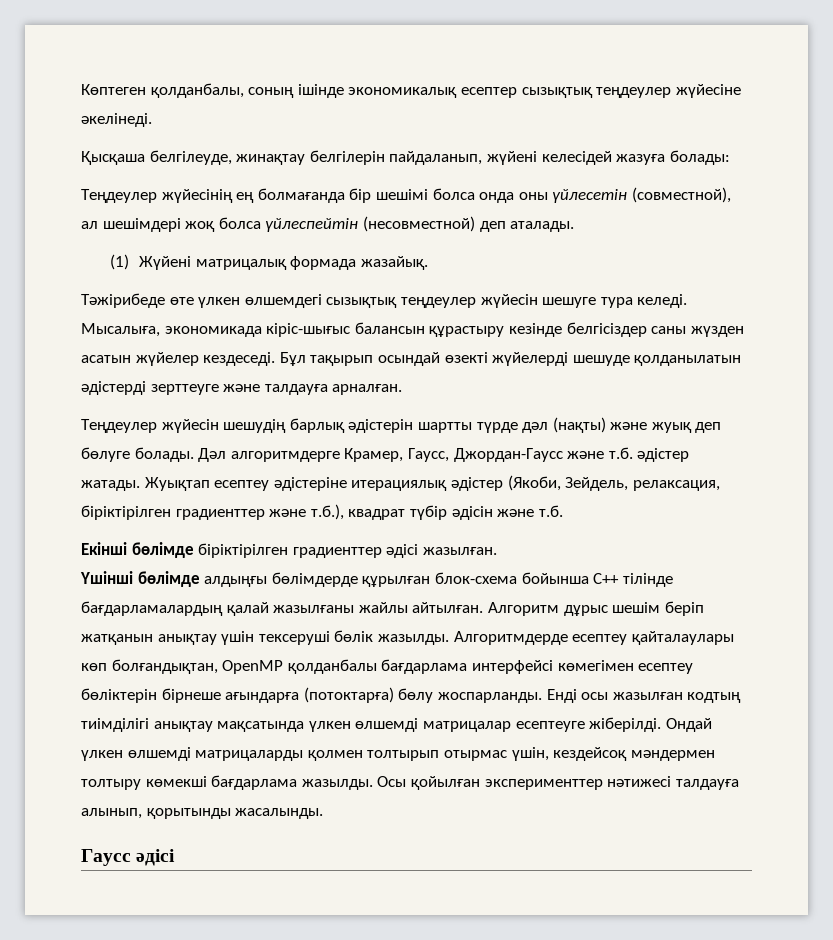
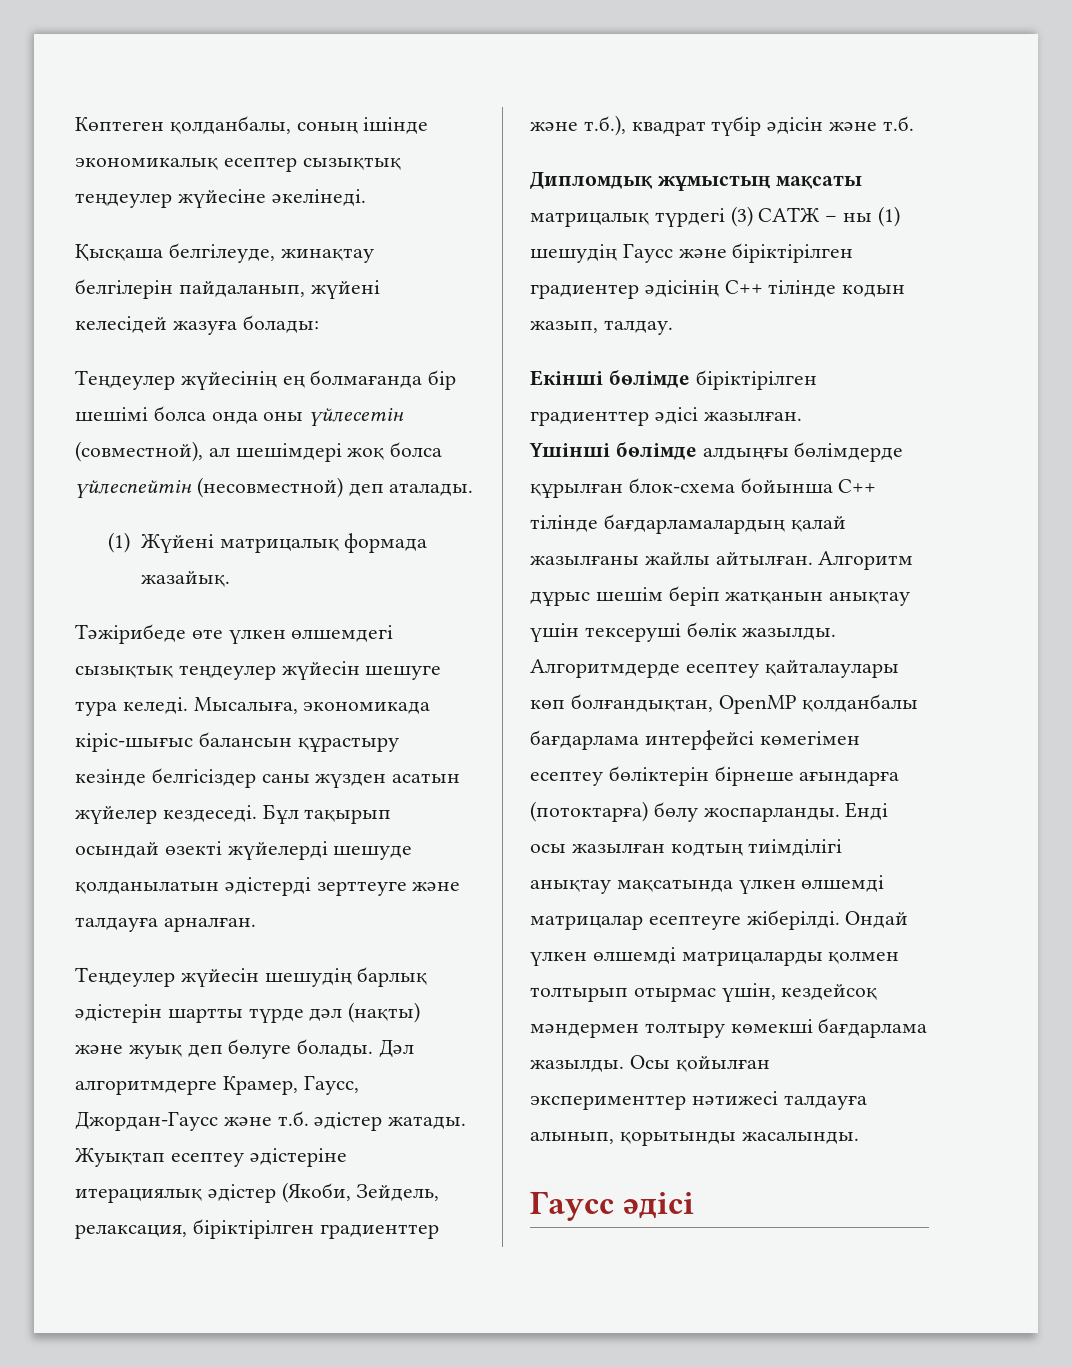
+ Дипломдық жұмыстың мақсаты матрицалық түрдегі (3) САТЖ – ны (1) шешудің Гаусс және біріктірілген градиентер әдісінің C++ тілінде кодын жазып, талдау.

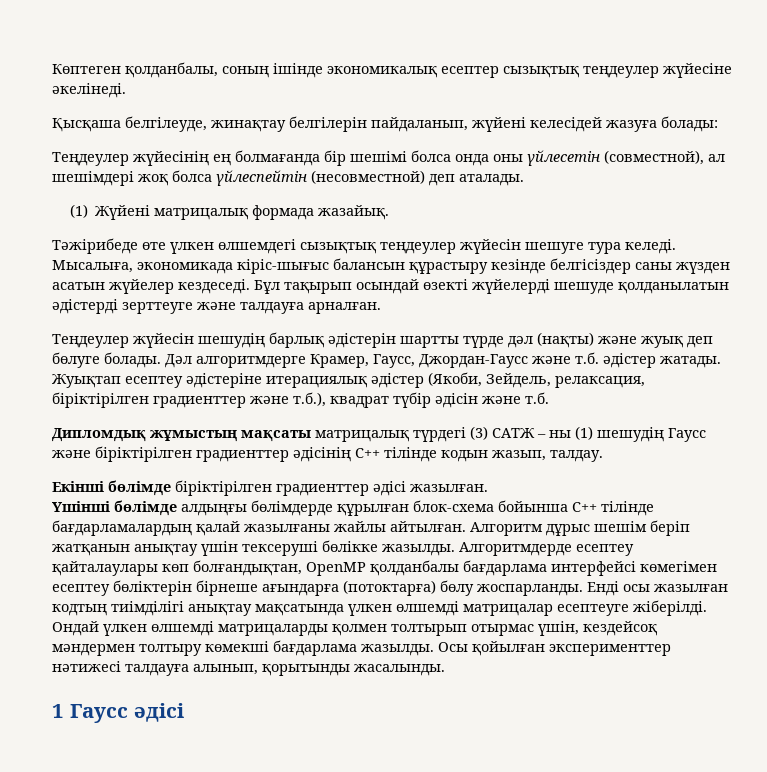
- Дипломдық жұмыстың мақсаты матрицалық түрдегі (3) САТЖ – ны (1) шешудің Гаусс және біріктірілген градиентер әдісінің C++ тілінде кодын жазып, талдау.
+ Дипломдық жұмыстың мақсаты матрицалық түрдегі (3) САТЖ – ны (1) шешудің Гаусс және біріктірілген градиенттер әдісінің C++ тілінде кодын жазып, талдау.
- Алгоритм дұрыс шешім беріп жатқанын анықтау үшін тексеруші бөлік жазылды.
+ Алгоритм дұрыс шешім беріп жатқанын анықтау үшін тексеруші бөлікке жазылды.
- Гаусс әдісі
+ 1 Гаусс әдісі

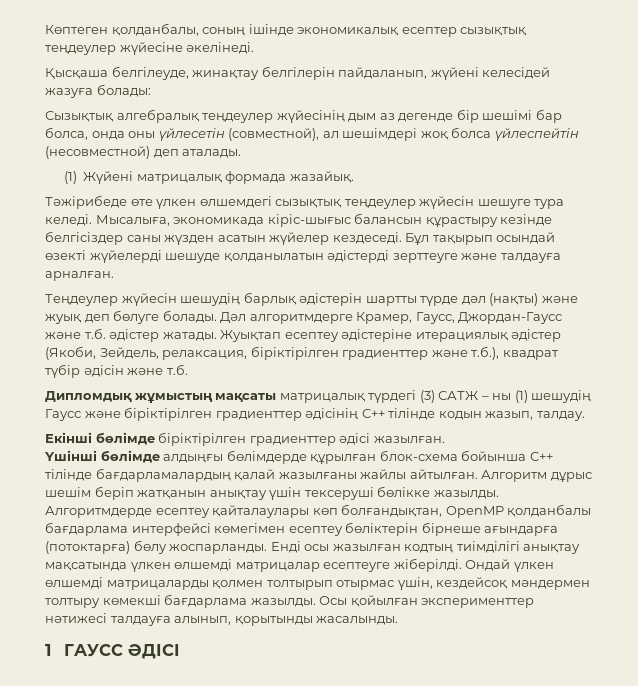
- Теңдеулер жүйесінің ең болмағанда бір шешімі болса онда оны үйлесетін (совместной), ал шешімдері жоқ болса үйлеспейтін (несовместной) деп аталады.
+ Сызықтық алгебралық теңдеулер жүйесінің дым аз дегенде бір шешімі бар болса, онда оны үйлесетін (совместной), ал шешімдері жоқ болса үйлеспейтін (несовместной) деп аталады.
- 1 Гаусс әдісі
+ 1 ГАУСС ӘДІСІ

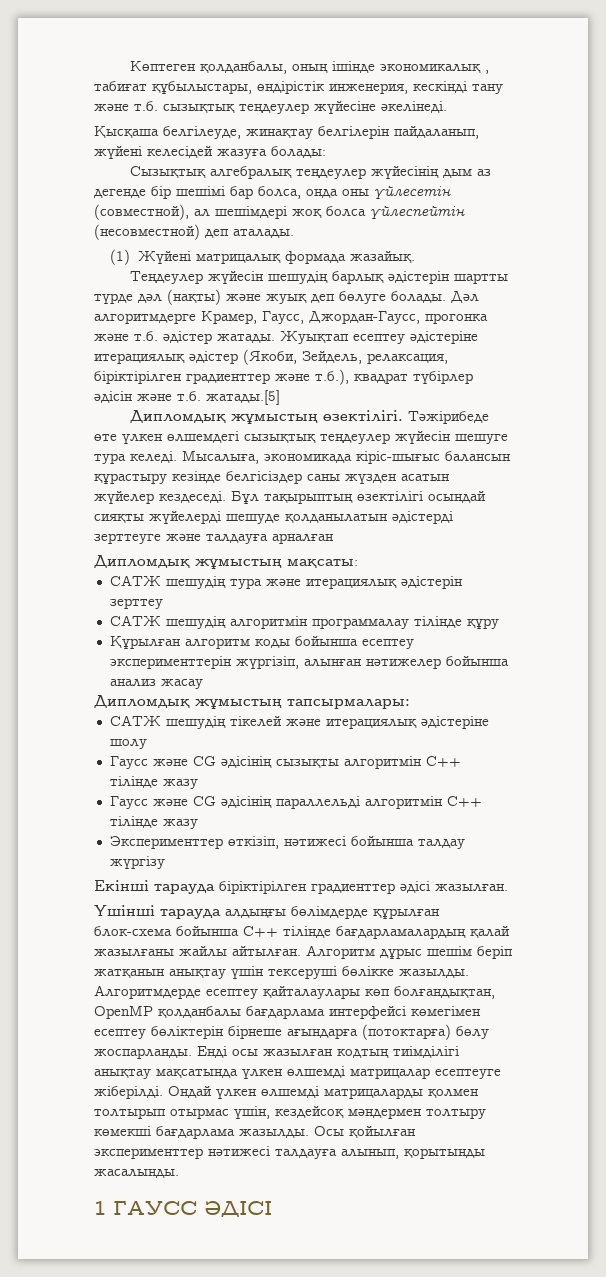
- Көптеген қолданбалы, соның ішінде экономикалық есептер сызықтық теңдеулер жүйесіне әкелінеді.
+ Көптеген қолданбалы, оның ішінде экономикалық , табиғат құбылыстары, өндірістік инженерия, кескінді тану және т.б. сызықтық теңдеулер жүйесіне әкелінеді.
+ Теңдеулер жүйесін шешудің барлық әдістерін шартты түрде дәл (нақты) және жуық деп бөлуге болады. Дәл алгоритмдерге Крамер, Гаусс, Джордан-Гаусс, прогонка және т.б. әдістер жатады. Жуықтап есептеу әдістеріне итерациялық әдістер (Якоби, Зейдель, релаксация, біріктірілген градиенттер және т.б.), квадрат түбірлер әдісін және т.б. жатады.[5]
+ Дипломдық жұмыстың өзектілігі.
- Бұл тақырып осындай өзекті жүйелерді шешуде қолданылатын әдістерді зерттеуге және талдауға арналған.
- Теңдеулер жүйесін шешудің барлық әдістерін шартты түрде дәл (нақты) және жуық деп бөлуге болады. Дәл алгоритмдерге Крамер, Гаусс, Джордан-Гаусс және т.б. әдістер жатады. Жуықтап есептеу әдістеріне итерациялық әдістер (Якоби, Зейдель, релаксация, біріктірілген градиенттер және т.б.), квадрат түбір әдісін және т.б.
- Дипломдық жұмыстың мақсаты матрицалық түрдегі (3) САТЖ – ны (1) шешудің Гаусс және біріктірілген градиенттер әдісінің C++ тілінде кодын жазып, талдау.
+ Бұл тақырыптың өзектілігі осындай сияқты жүйелерді шешуде қолданылатын әдістерді зерттеуге және талдауға арналған
+ Дипломдық жұмыстың мақсаты:
+ САТЖ шешудің тура және итерациялық әдістерін зерттеу
+ САТЖ шешудің алгоритмін программалау тілінде құру
+ Құрылған алгоритм коды бойынша есептеу эксперименттерін жүргізіп, алынған нәтижелер бойынша анализ жасау
+ Дипломдық жұмыстың тапсырмалары:
+ САТЖ шешудің тікелей және итерациялық әдістеріне шолу
+ Гаусс және CG әдісінің сызықты алгоритмін С++ тілінде жазу
+ Гаусс және CG әдісінің параллельді алгоритмін С++ тілінде жазу
+ Эксперименттер өткізіп, нәтижесі бойынша талдау жүргізу
- Екінші бөлімде біріктірілген градиенттер әдісі жазылған.
+ Екінші тарауда біріктірілген градиенттер әдісі жазылған.
- Үшінші бөлімде алдыңғы бөлімдерде құрылған блок-схема бойынша C++ тілінде бағдарламалардың қалай жазылғаны жайлы айтылған.
+ Үшінші тарауда алдыңғы бөлімдерде құрылған блок-схема бойынша C++ тілінде бағдарламалардың қалай жазылғаны жайлы айтылған.

